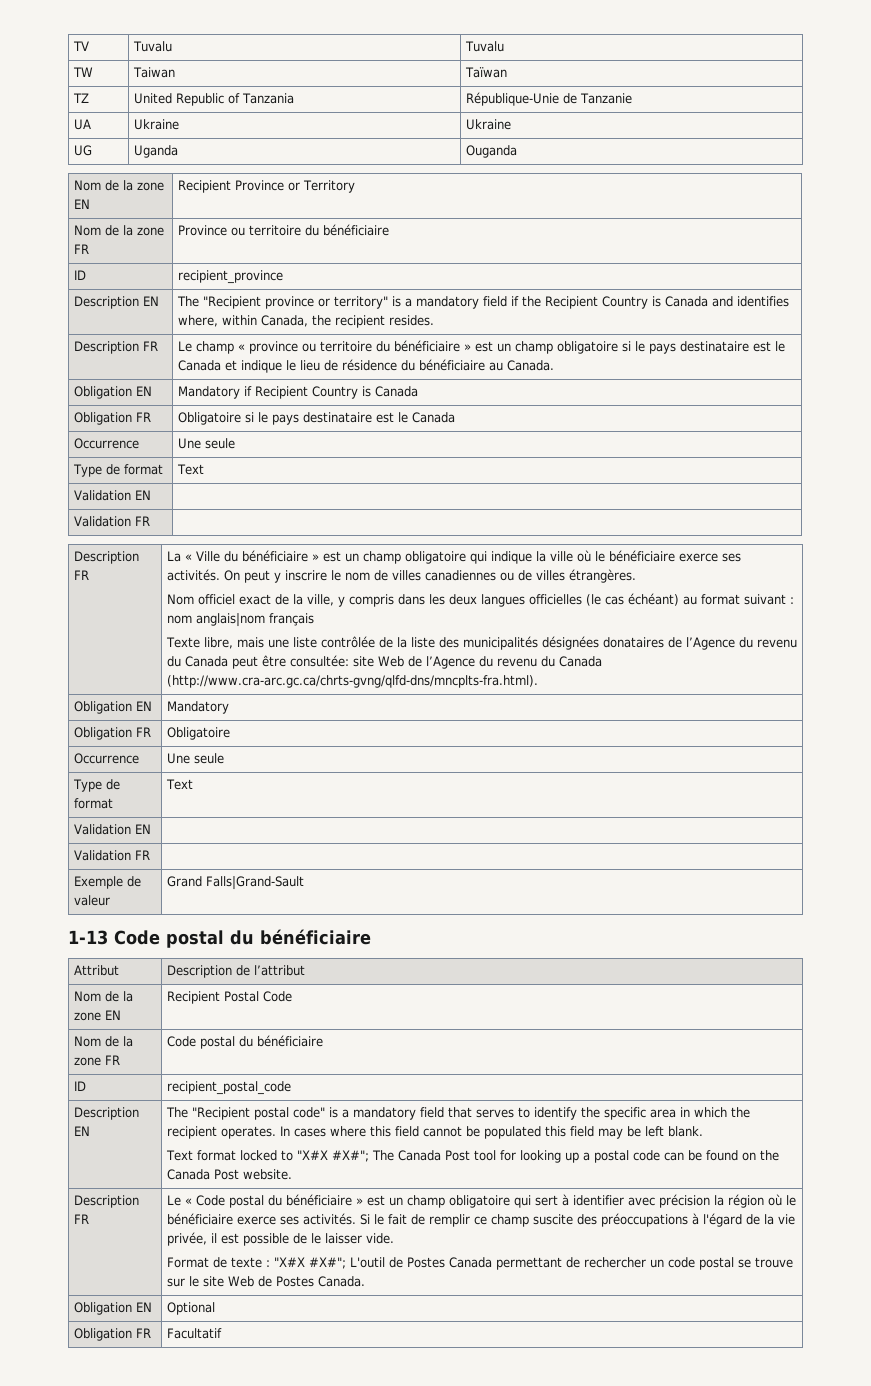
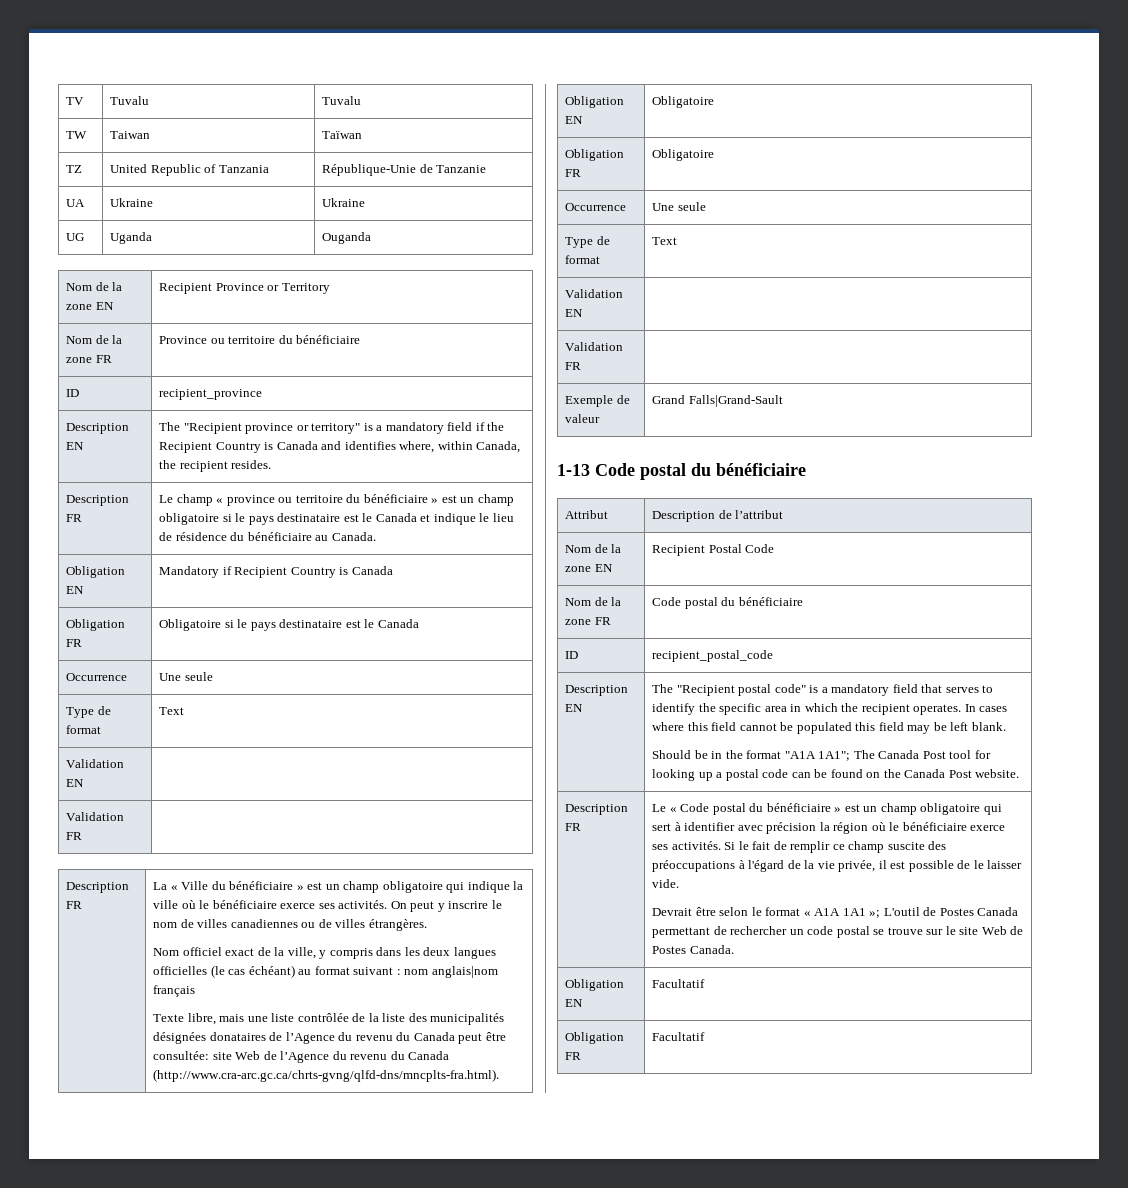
  Texte libre, mais une liste contrôlée de la liste des municipalités désignées donataires de l’Agence du revenu du Canada peut être consultée: site Web de l’Agence du revenu du Canada (http://www.cra-arc.gc.ca/chrts-gvng/qlfd-dns/mncplts-fra.html).
- Obligation EN | Mandatory
+ Obligation EN | Obligatoire
- Text format locked to "X#X #X#"; The Canada Post tool for looking up a postal code can be found on the Canada Post website.
+ Should be in the format "A1A 1A1"; The Canada Post tool for looking up a postal code can be found on the Canada Post website.
- Format de texte : "X#X #X#"; L'outil de Postes Canada permettant de rechercher un code postal se trouve sur le site Web de Postes Canada.
+ Devrait être selon le format « A1A 1A1 »; L'outil de Postes Canada permettant de rechercher un code postal se trouve sur le site Web de Postes Canada.
- Obligation EN | Optional
+ Obligation EN | Facultatif

